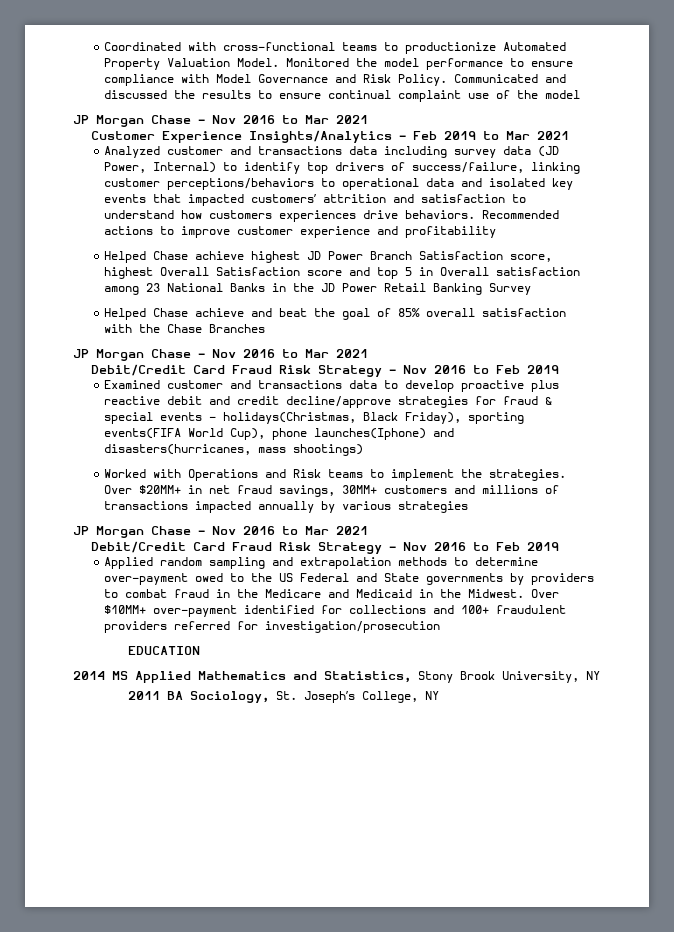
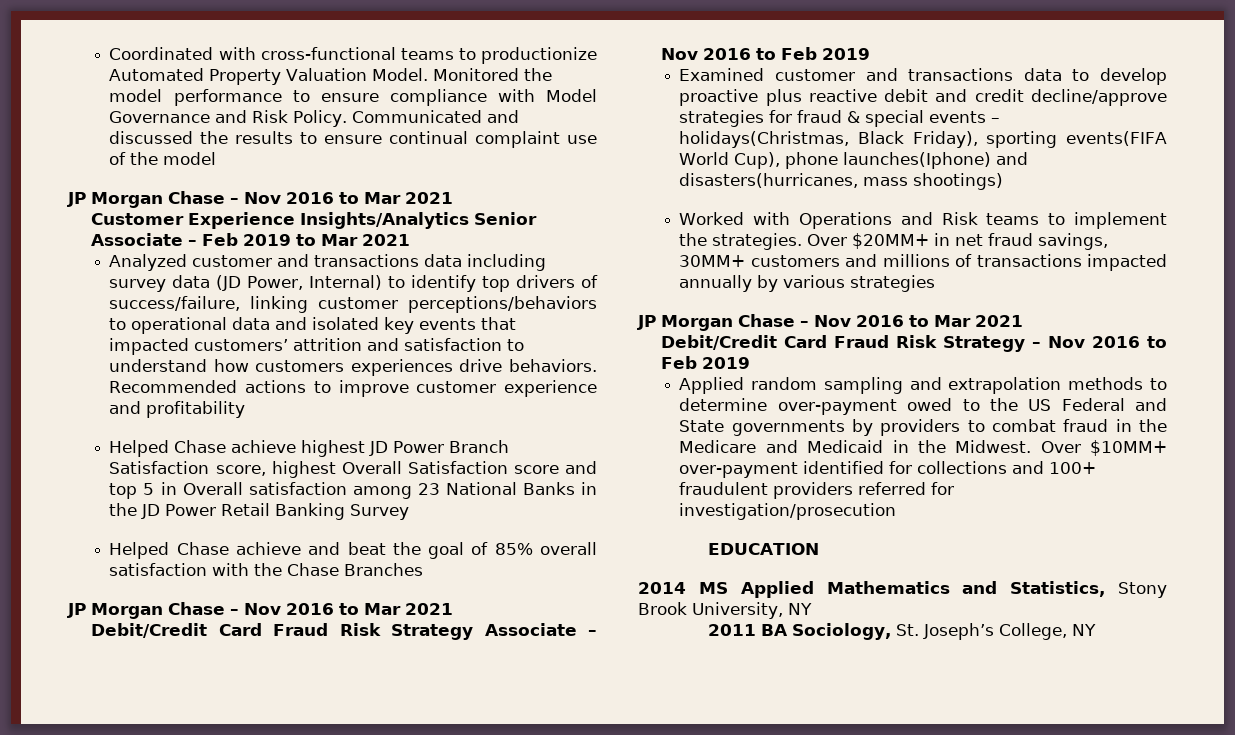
- Customer Experience Insights/Analytics – Feb 2019 to Mar 2021
+ Customer Experience Insights/Analytics Senior Associate – Feb 2019 to Mar 2021
  Helped Chase achieve and beat the goal of 85% overall satisfaction with the Chase Branches
  JP Morgan Chase – Nov 2016 to Mar 2021
- Debit/Credit Card Fraud Risk Strategy – Nov 2016 to Feb 2019
+ Debit/Credit Card Fraud Risk Strategy Associate – Nov 2016 to Feb 2019

